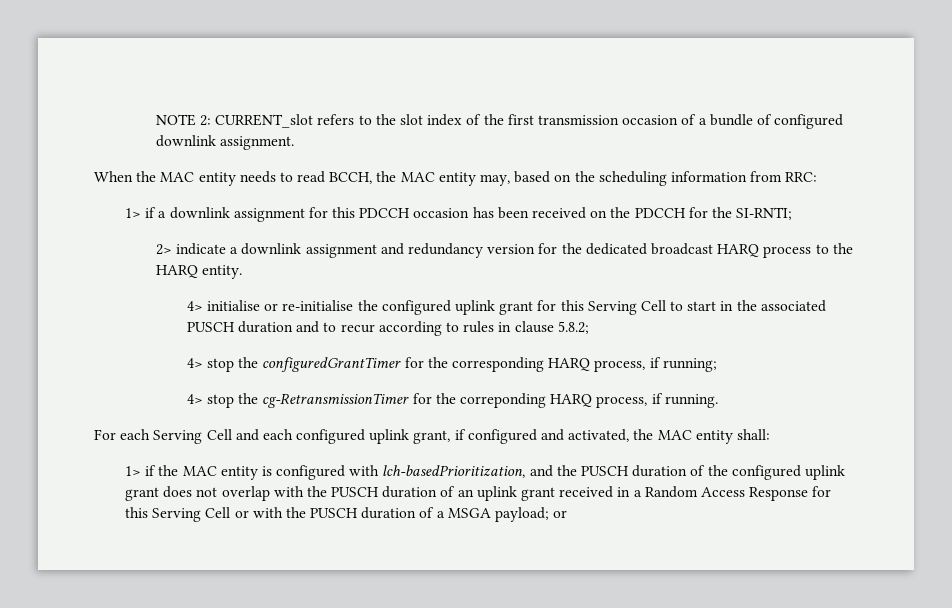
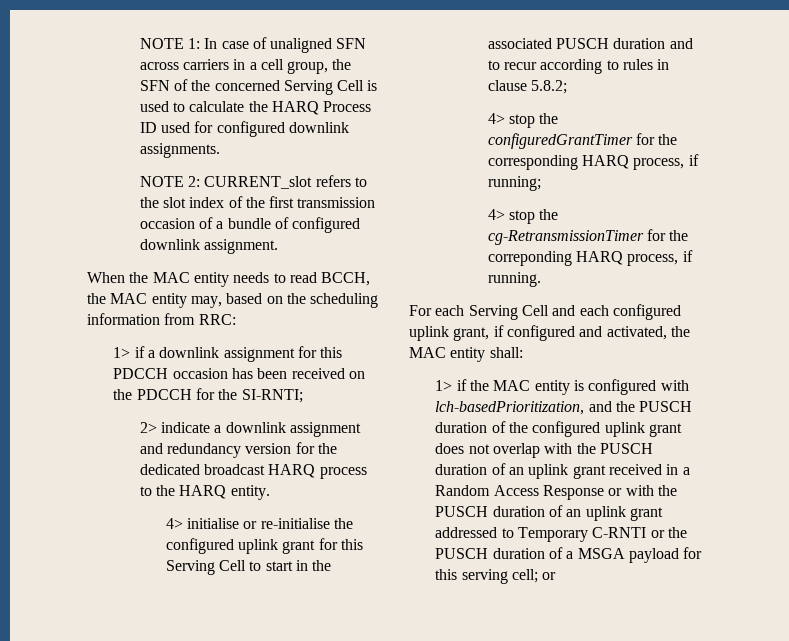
+ NOTE 1: In case of unaligned SFN across carriers in a cell group, the SFN of the concerned Serving Cell is used to calculate the HARQ Process ID used for configured downlink assignments.
- 1> if the MAC entity is configured with lch-basedPrioritization, and the PUSCH duration of the configured uplink grant does not overlap with the PUSCH duration of an uplink grant received in a Random Access Response for this Serving Cell or with the PUSCH duration of a MSGA payload; or
+ 1> if the MAC entity is configured with lch-basedPrioritization, and the PUSCH duration of the configured uplink grant does not overlap with the PUSCH duration of an uplink grant received in a Random Access Response or with the PUSCH duration of an uplink grant addressed to Temporary C-RNTI or the PUSCH duration of a MSGA payload for this serving cell; or

